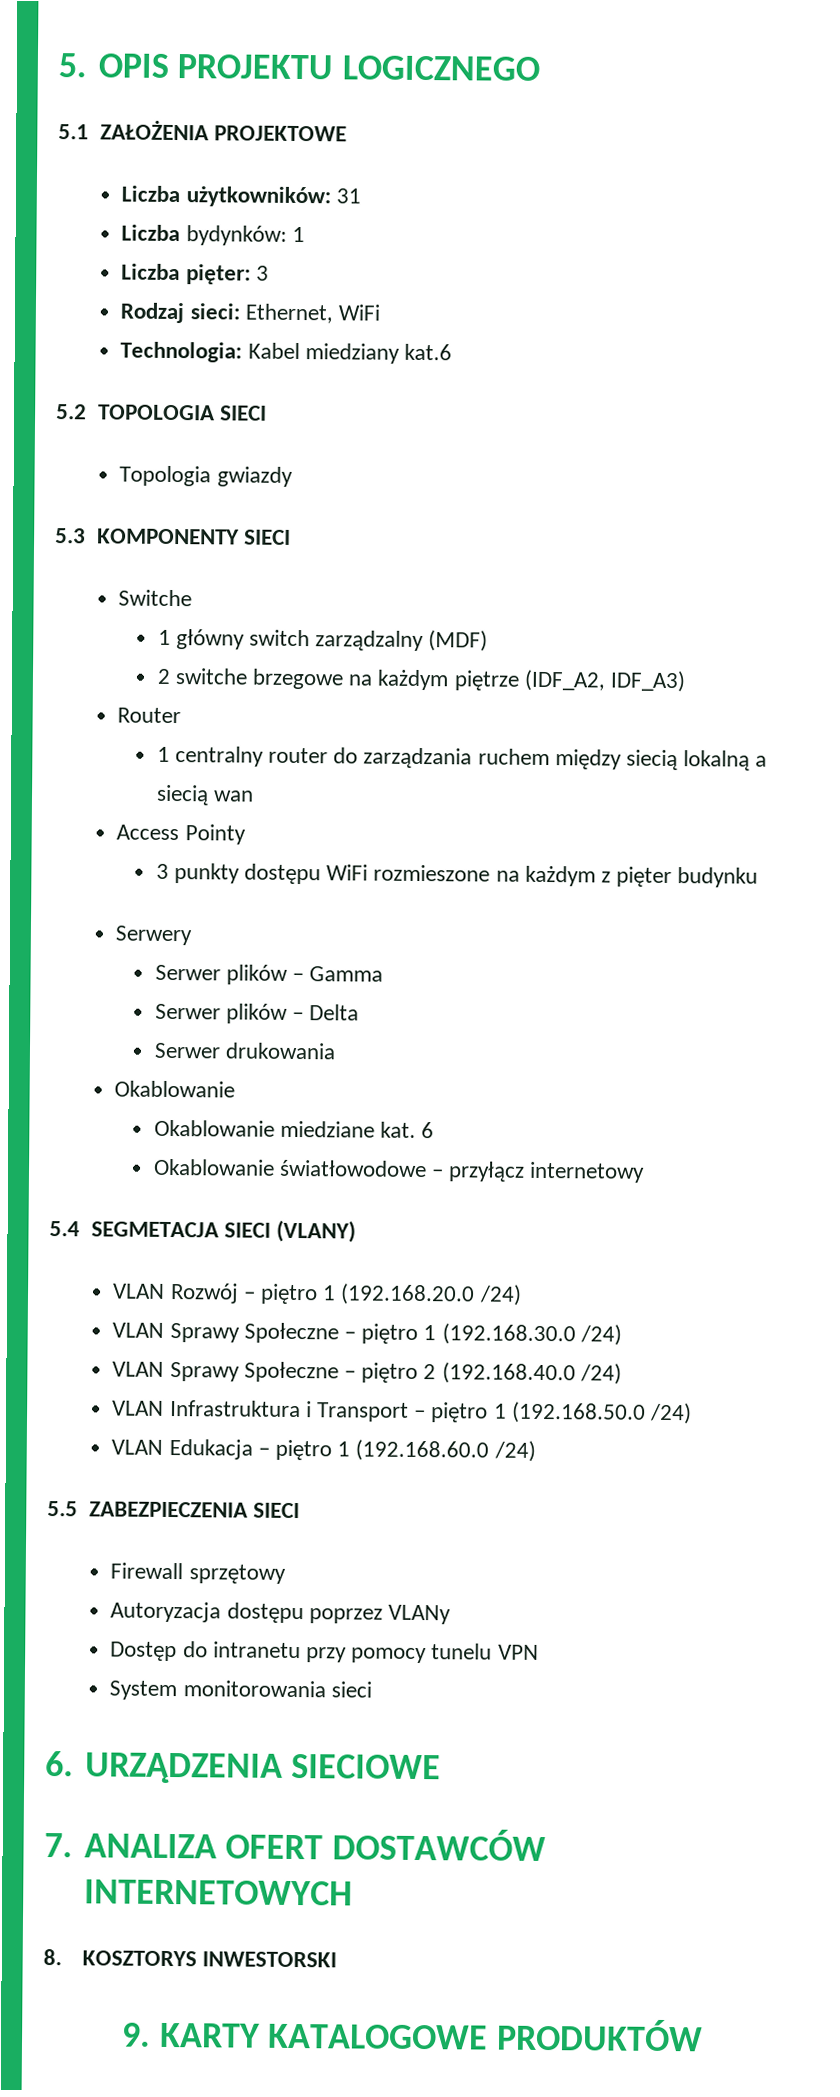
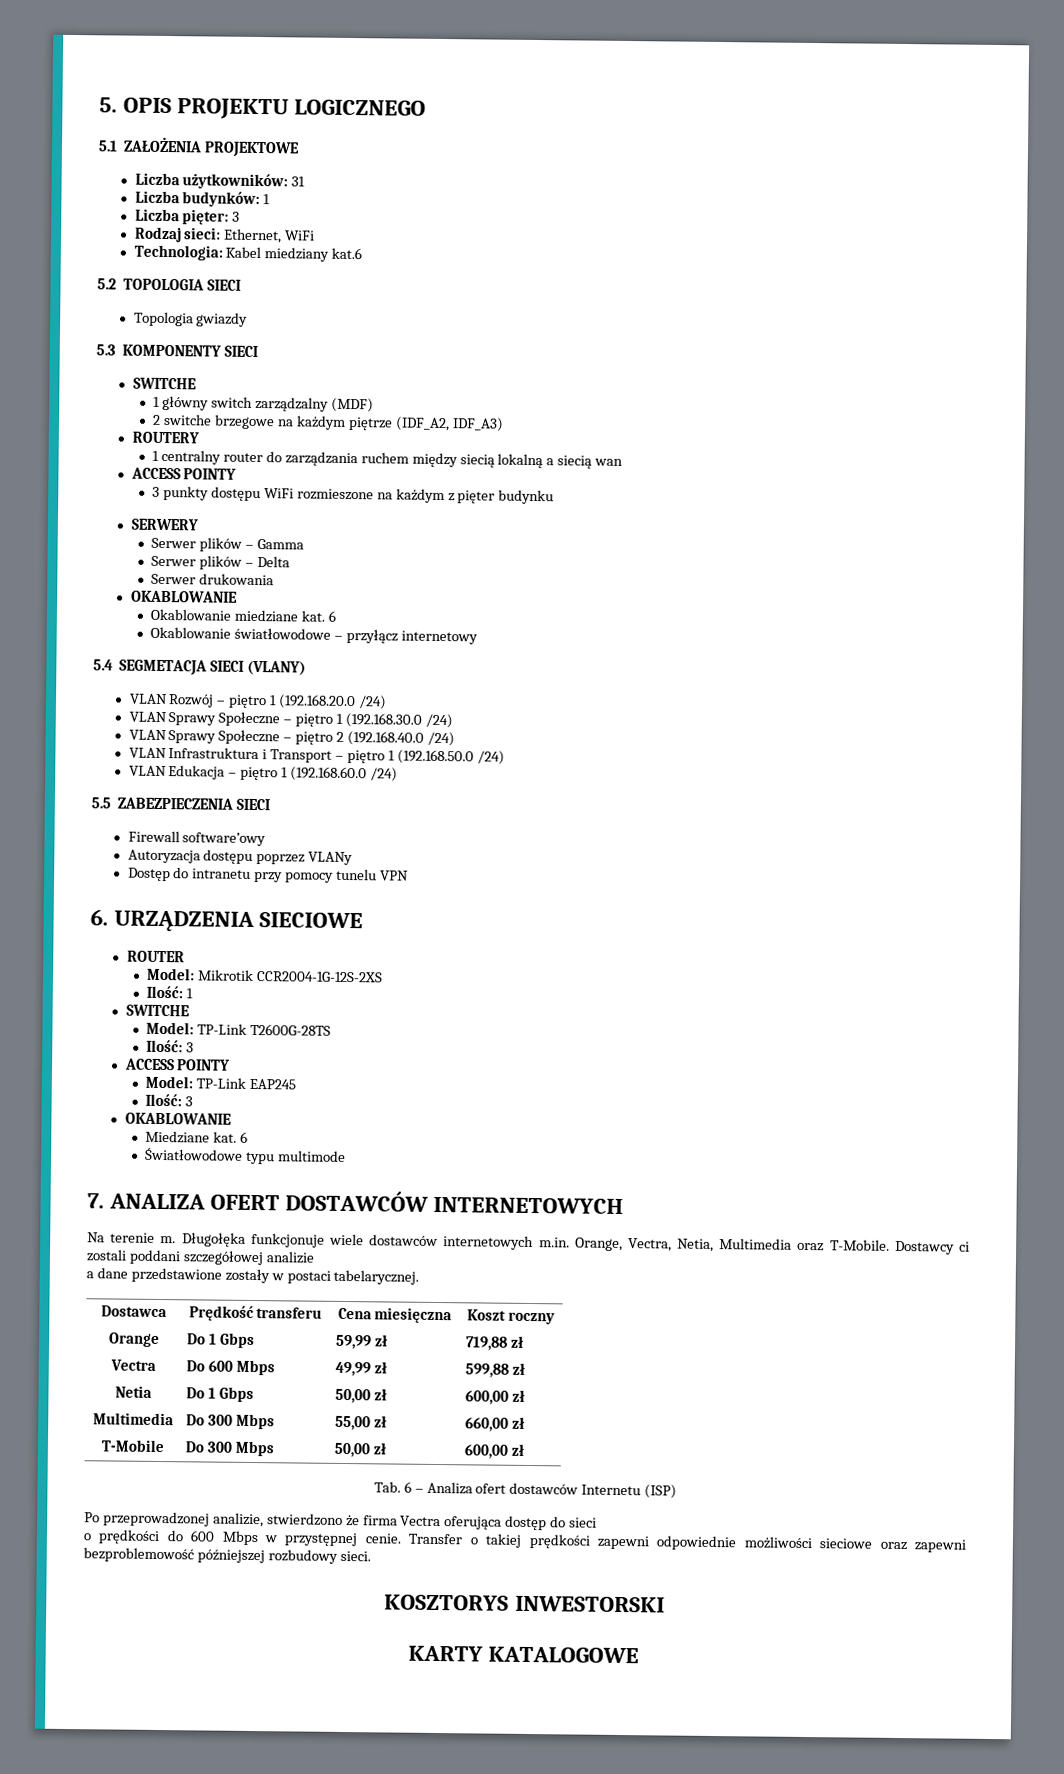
- Liczba bydynków: 1
+ Liczba budynków: 1
  5.3 KOMPONENTY SIECI
- Switche
+ SWITCHE
- Router
+ ROUTERY
  1 centralny router do zarządzania ruchem między siecią lokalną a siecią wan
- Access Pointy
+ ACCESS POINTY
- Serwery
+ SERWERY
  Serwer drukowania
- Okablowanie
+ OKABLOWANIE
- Firewall sprzętowy
+ Firewall software’owy
- System monitorowania sieci
+ ROUTER
+ Model: Mikrotik CCR2004-1G-12S-2XS
+ Ilość: 1
+ SWITCHE
+ Model: TP-Link T2600G-28TS
+ Ilość: 3
+ ACCESS POINTY
+ Model: TP-Link EAP245
+ Ilość: 3
+ OKABLOWANIE
+ Miedziane kat. 6
+ Światłowodowe typu multimode
- 8. KOSZTORYS INWESTORSKI
+ Na terenie m. Długołęka funkcjonuje wiele dostawców internetowych m.in. Orange, Vectra, Netia, Multimedia oraz T-Mobile. Dostawcy ci zostali poddani szczegółowej analizie
+ a dane przedstawione zostały w postaci tabelarycznej.
+ Dostawca | Prędkość transferu | Cena miesięczna | Koszt roczny
+ Orange | Do 1 Gbps | 59,99 zł | 719,88 zł
+ Vectra | Do 600 Mbps | 49,99 zł | 599,88 zł
+ Netia | Do 1 Gbps | 50,00 zł | 600,00 zł
+ Multimedia | Do 300 Mbps | 55,00 zł | 660,00 zł
+ T-Mobile | Do 300 Mbps | 50,00 zł | 600,00 zł
+ Tab. 6 – Analiza ofert dostawców Internetu (ISP)
+ Po przeprowadzonej analizie, stwierdzono że firma Vectra oferująca dostęp do sieci
+ o prędkości do 600 Mbps w przystępnej cenie. Transfer o takiej prędkości zapewni odpowiednie możliwości sieciowe oraz zapewni bezproblemowość późniejszej rozbudowy sieci.
+ KOSZTORYS INWESTORSKI
- 9. KARTY KATALOGOWE PRODUKTÓW
+ KARTY KATALOGOWE

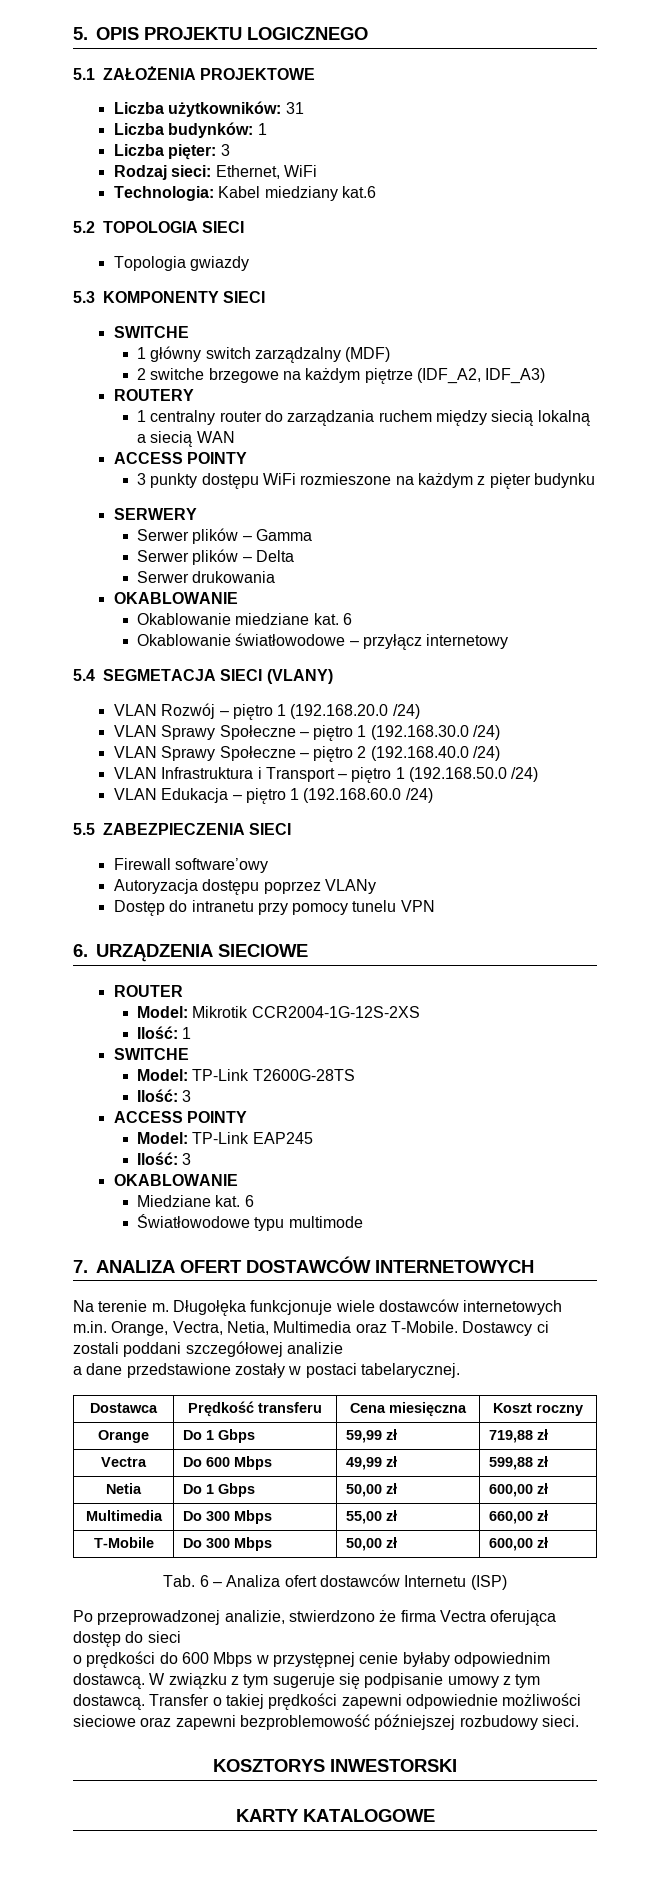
- 1 centralny router do zarządzania ruchem między siecią lokalną a siecią wan
+ 1 centralny router do zarządzania ruchem między siecią lokalną a siecią WAN
- o prędkości do 600 Mbps w przystępnej cenie.
+ o prędkości do 600 Mbps w przystępnej cenie byłaby odpowiednim dostawcą. W związku z tym sugeruje się podpisanie umowy z tym dostawcą.

